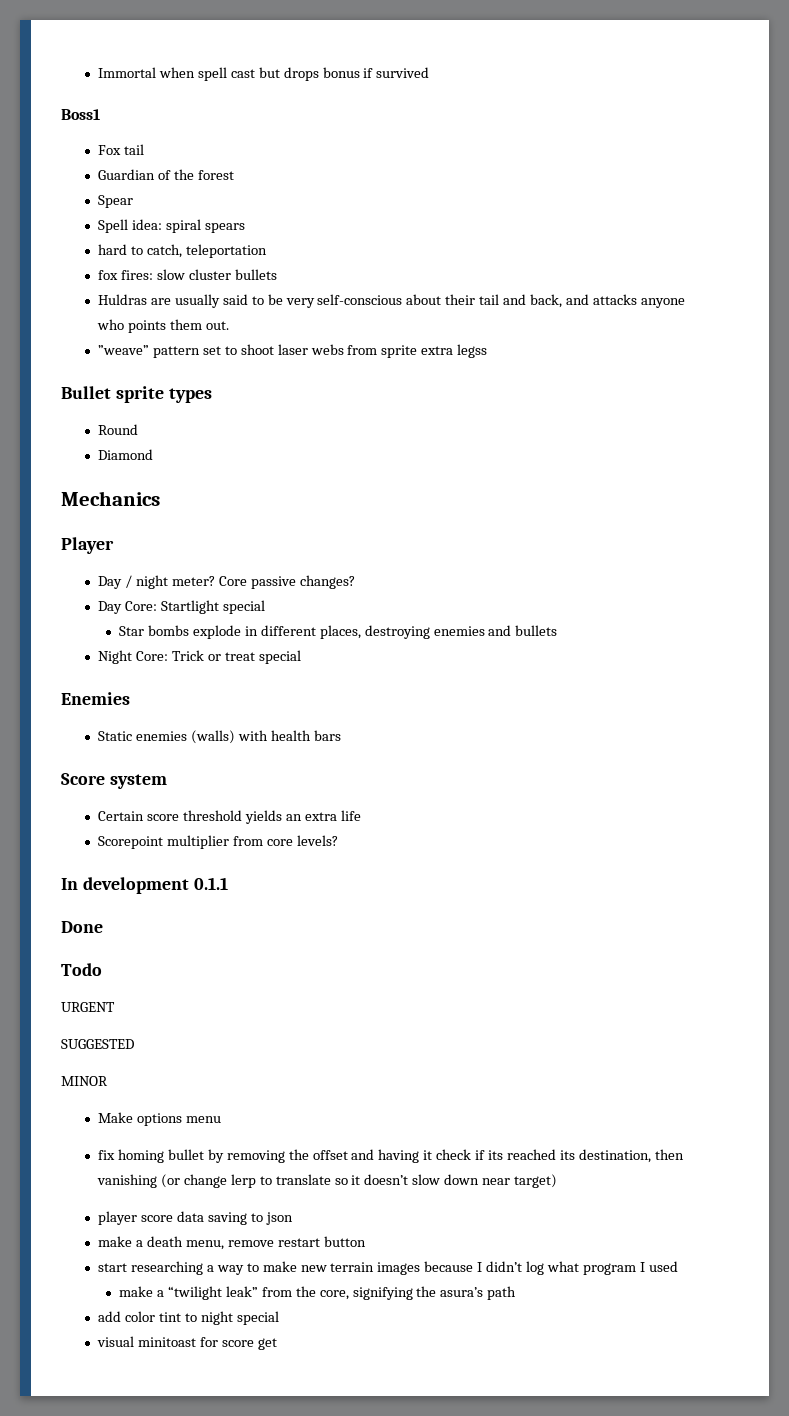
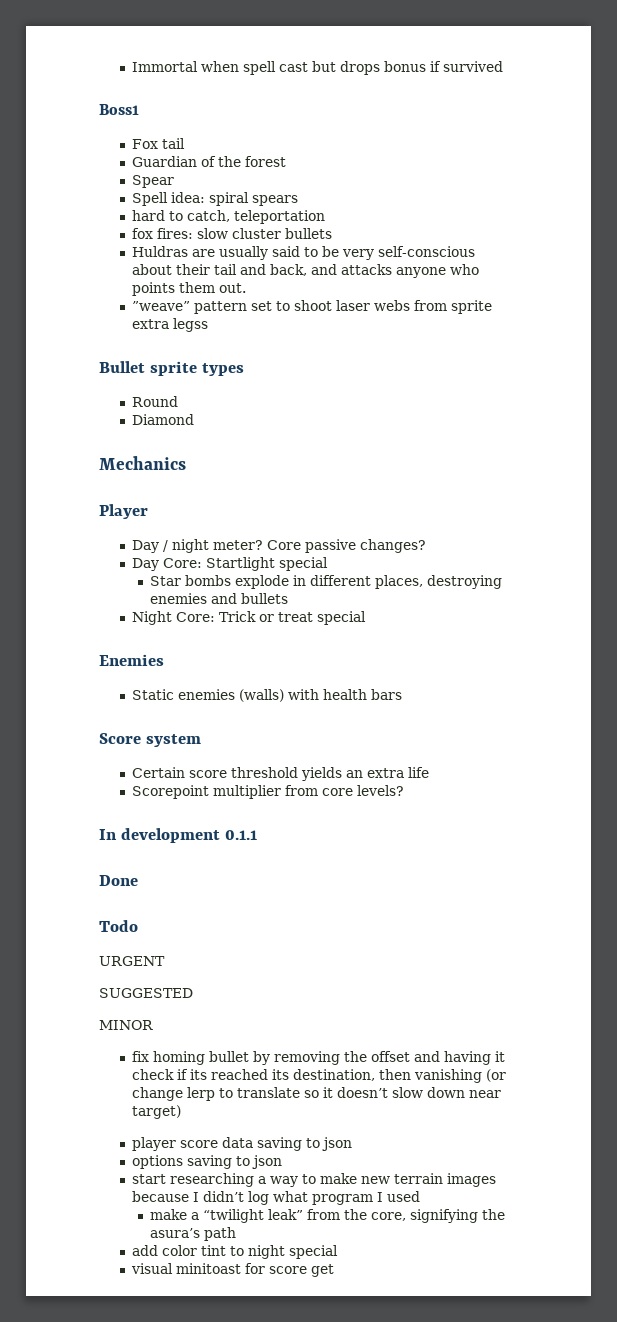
- Make options menu
- make a death menu, remove restart button
+ options saving to json

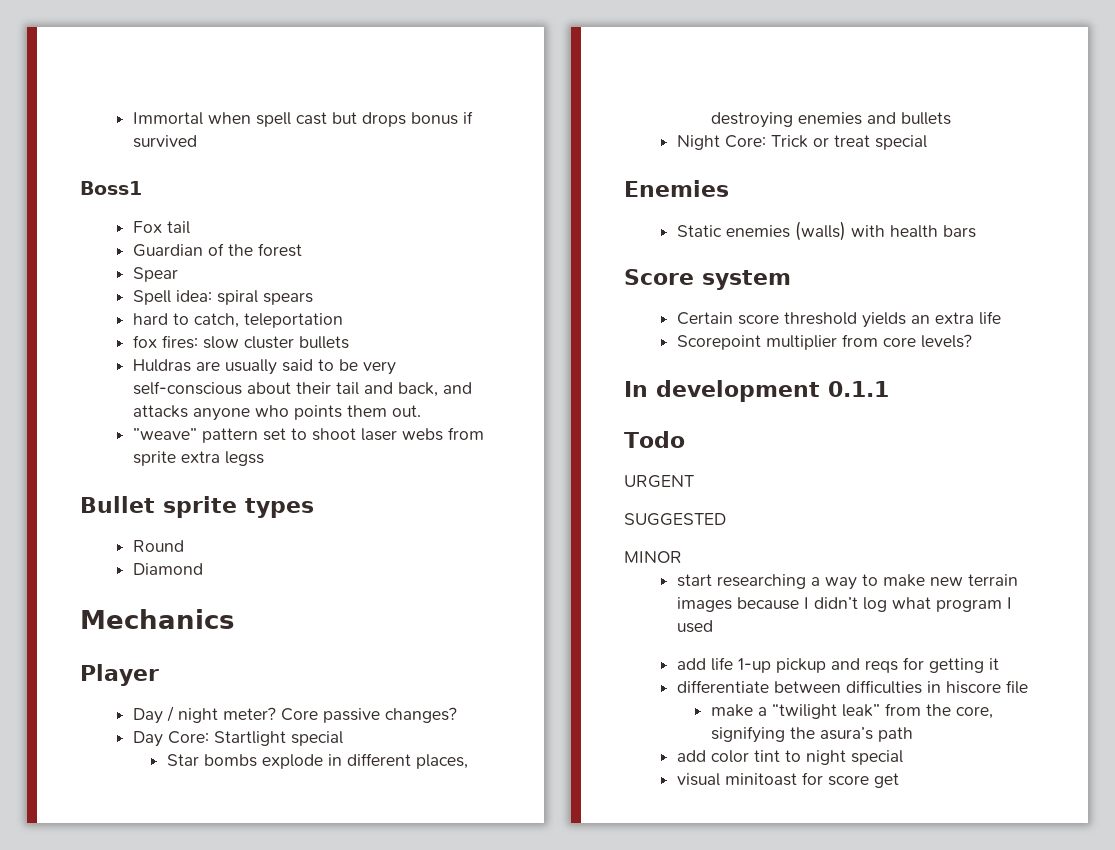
- Done
- fix homing bullet by removing the offset and having it check if its reached its destination, then vanishing (or change lerp to translate so it doesn’t slow down near target)
- player score data saving to json
- options saving to json
+ add life 1-up pickup and reqs for getting it
+ differentiate between difficulties in hiscore file

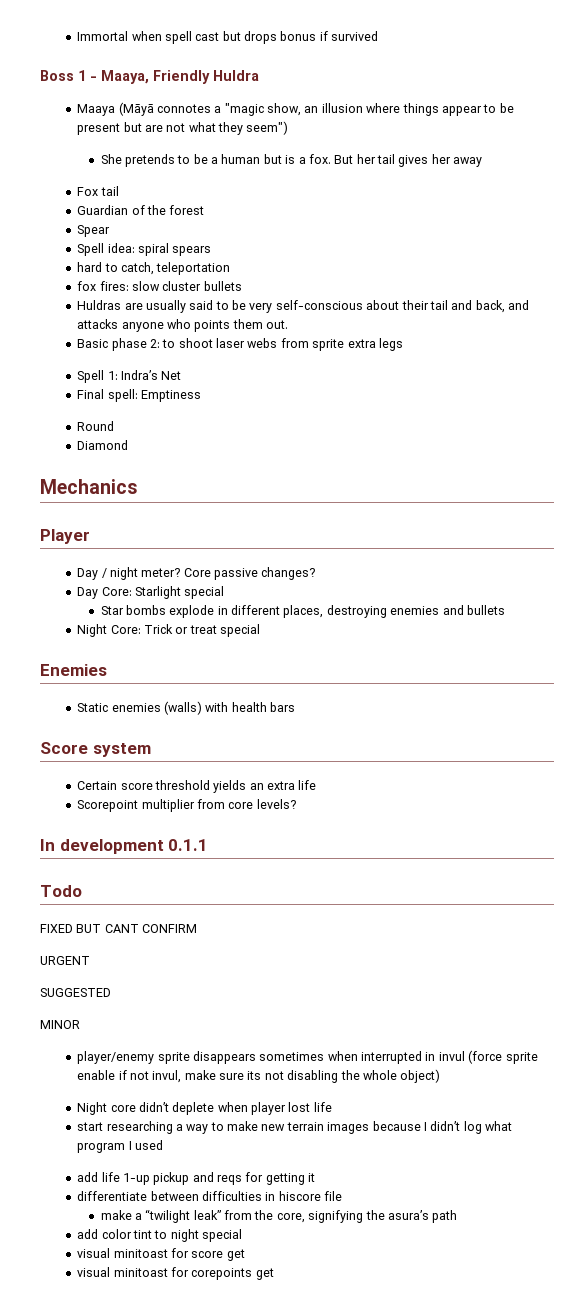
- Boss1
+ Boss 1 - Maaya, Friendly Huldra
+ Maaya (Māyā connotes a "magic show, an illusion where things appear to be present but are not what they seem")
+ She pretends to be a human but is a fox. But her tail gives her away
- ”weave” pattern set to shoot laser webs from sprite extra legss
- Bullet sprite types
+ Basic phase 2: to shoot laser webs from sprite extra legs
+ Spell 1: Indra’s Net
+ Final spell: Emptiness
- Day Core: Startlight special
+ Day Core: Starlight special
+ FIXED BUT CANT CONFIRM
+ player/enemy sprite disappears sometimes when interrupted in invul (force sprite enable if not invul, make sure its not disabling the whole object)
+ Night core didn’t deplete when player lost life
+ visual minitoast for corepoints get

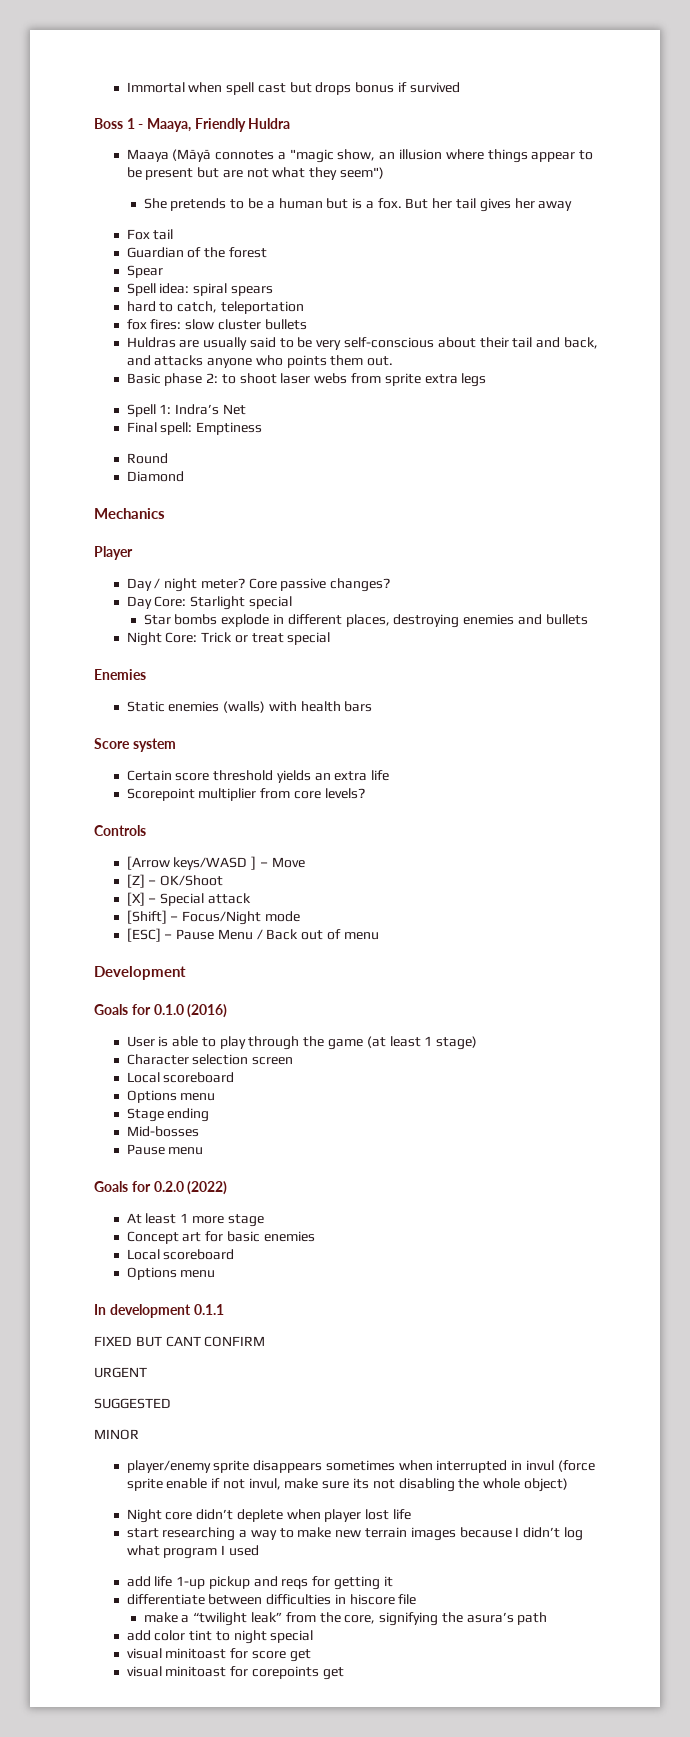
+ Controls
+ [Arrow keys/WASD ] – Move
+ [Z] – OK/Shoot
+ [X] – Special attack
+ [Shift] – Focus/Night mode
+ [ESC] – Pause Menu / Back out of menu
+ Development
+ Goals for 0.1.0 (2016)
+ User is able to play through the game (at least 1 stage)
+ Character selection screen
+ Local scoreboard
+ Options menu
+ Stage ending
+ Mid-bosses
+ Pause menu
+ Goals for 0.2.0 (2022)
+ At least 1 more stage
+ Concept art for basic enemies
+ Local scoreboard
+ Options menu
- Todo

